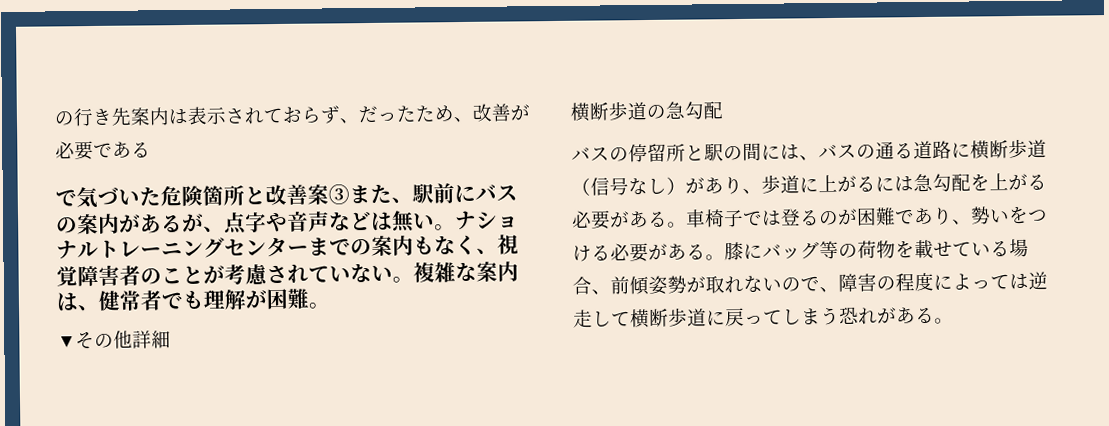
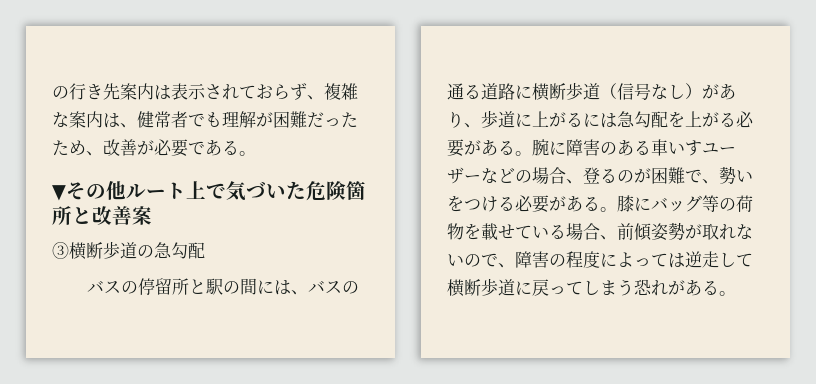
- の行き先案内は表示されておらず、だったため、改善が必要である
- で気づいた危険箇所と改善案③また、駅前にバスの案内があるが、点字や音声などは無い。ナショナルトレーニングセンターまでの案内もなく、視覚障害者のことが考慮されていない。複雑な案内は、健常者でも理解が困難。
- ▼その他詳細
- 横断歩道の急勾配
+ の行き先案内は表示されておらず、複雑な案内は、健常者でも理解が困難だったため、改善が必要である。
+ ▼その他ルート上で気づいた危険箇所と改善案
+ ③横断歩道の急勾配
- 車椅子では登るのが困難であり、勢いをつける必要がある。
+ 腕に障害のある車いすユーザーなどの場合、登るのが困難で、勢いをつける必要がある。

